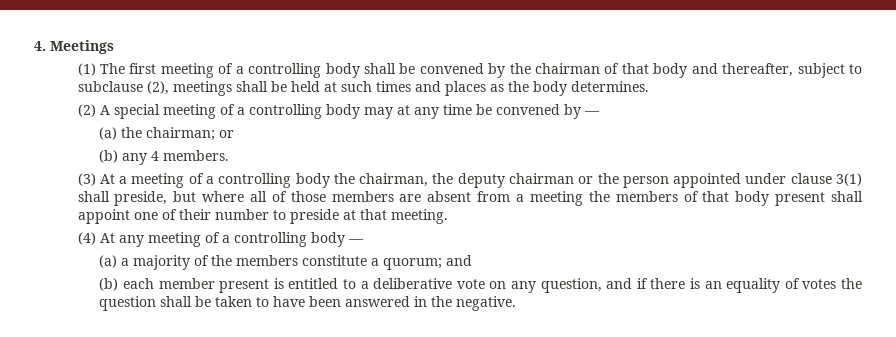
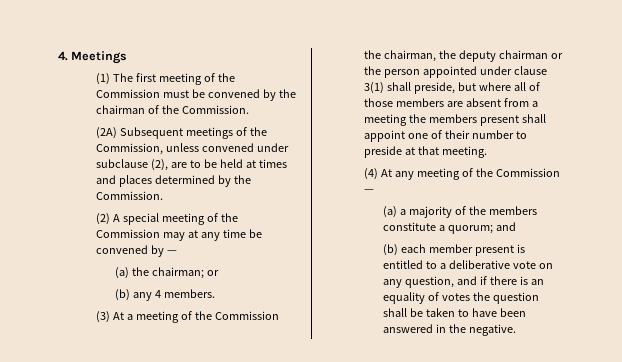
- (1) The first meeting of a controlling body shall be convened by the chairman of that body and thereafter, subject to subclause (2), meetings shall be held at such times and places as the body determines.
+ (1) The first meeting of the Commission must be convened by the chairman of the Commission.
+ (2A) Subsequent meetings of the Commission, unless convened under subclause (2), are to be held at times and places determined by the Commission.
- (2) A special meeting of a controlling body may at any time be convened by —
+ (2) A special meeting of the Commission may at any time be convened by —
- (3) At a meeting of a controlling body the chairman, the deputy chairman or the person appointed under clause 3(1) shall preside, but where all of those members are absent from a meeting the members of that body present shall appoint one of their number to preside at that meeting.
+ (3) At a meeting of the Commission the chairman, the deputy chairman or the person appointed under clause 3(1) shall preside, but where all of those members are absent from a meeting the members present shall appoint one of their number to preside at that meeting.
- (4) At any meeting of a controlling body —
+ (4) At any meeting of the Commission —

